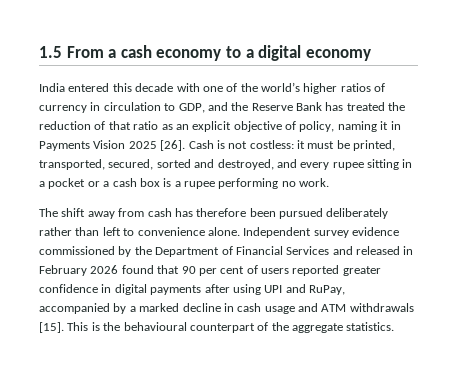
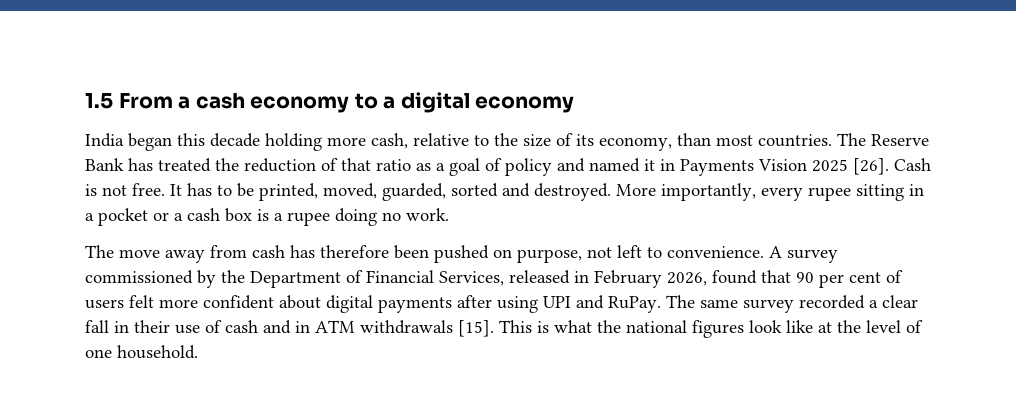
- India entered this decade with one of the world’s higher ratios of currency in circulation to GDP, and the Reserve Bank has treated the reduction of that ratio as an explicit objective of policy, naming it in Payments Vision 2025 [26].
+ India began this decade holding more cash, relative to the size of its economy, than most countries. The Reserve Bank has treated the reduction of that ratio as a goal of policy and named it in Payments Vision 2025 [26].
- Cash is not costless: it must be printed, transported, secured, sorted and destroyed, and every rupee sitting in a pocket or a cash box is a rupee performing no work.
+ Cash is not free. It has to be printed, moved, guarded, sorted and destroyed. More importantly, every rupee sitting in a pocket or a cash box is a rupee doing no work.
- The shift away from cash has therefore been pursued deliberately rather than left to convenience alone. Independent survey evidence commissioned by the Department of Financial Services and released in February 2026 found that 90 per cent of users reported greater confidence in digital payments after using UPI and RuPay, accompanied by a marked decline in cash usage and ATM withdrawals [15].
+ The move away from cash has therefore been pushed on purpose, not left to convenience. A survey commissioned by the Department of Financial Services, released in February 2026, found that 90 per cent of users felt more confident about digital payments after using UPI and RuPay. The same survey recorded a clear fall in their use of cash and in ATM withdrawals [15].
- This is the behavioural counterpart of the aggregate statistics.
+ This is what the national figures look like at the level of one household.

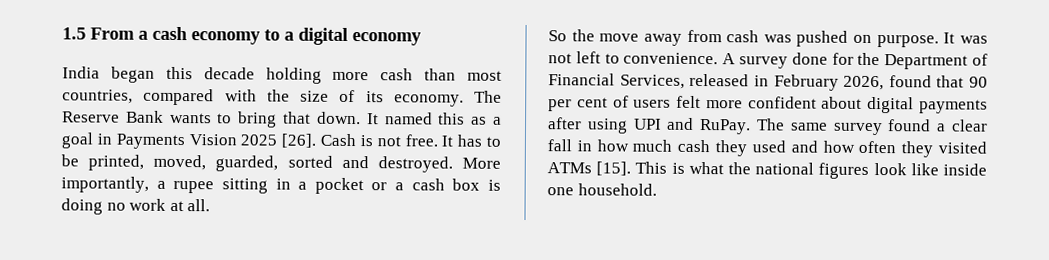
- India began this decade holding more cash, relative to the size of its economy, than most countries. The Reserve Bank has treated the reduction of that ratio as a goal of policy and named it in Payments Vision 2025 [26].
+ India began this decade holding more cash than most countries, compared with the size of its economy. The Reserve Bank wants to bring that down. It named this as a goal in Payments Vision 2025 [26].
- More importantly, every rupee sitting in a pocket or a cash box is a rupee doing no work.
- The move away from cash has therefore been pushed on purpose, not left to convenience.
+ More importantly, a rupee sitting in a pocket or a cash box is doing no work at all.
+ So the move away from cash was pushed on purpose. It was not left to convenience.
- A survey commissioned by the Department of Financial Services, released in February 2026, found that 90 per cent of users felt more confident about digital payments after using UPI and RuPay.
+ A survey done for the Department of Financial Services, released in February 2026, found that 90 per cent of users felt more confident about digital payments after using UPI and RuPay.
- The same survey recorded a clear fall in their use of cash and in ATM withdrawals [15].
+ The same survey found a clear fall in how much cash they used and how often they visited ATMs [15].
- This is what the national figures look like at the level of one household.
+ This is what the national figures look like inside one household.

